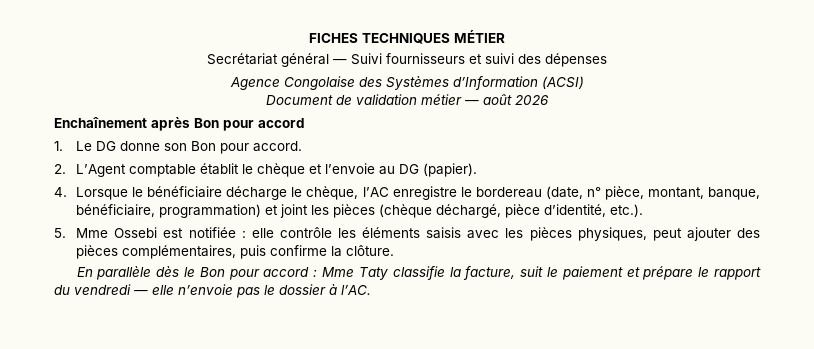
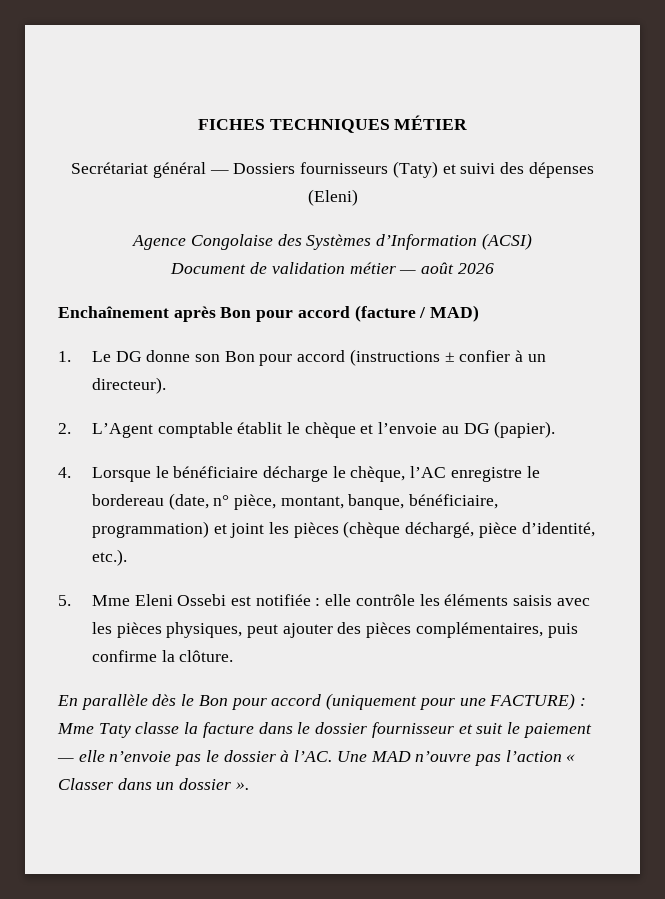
- Secrétariat général — Suivi fournisseurs et suivi des dépenses
+ Secrétariat général — Dossiers fournisseurs (Taty) et suivi des dépenses (Eleni)
- Enchaînement après Bon pour accord
+ Enchaînement après Bon pour accord (facture / MAD)
- 1. Le DG donne son Bon pour accord.
+ 1. Le DG donne son Bon pour accord (instructions ± confier à un directeur).
- 5. Mme Ossebi est notifiée : elle contrôle les éléments saisis avec les pièces physiques, peut ajouter des pièces complémentaires, puis confirme la clôture.
+ 5. Mme Eleni Ossebi est notifiée : elle contrôle les éléments saisis avec les pièces physiques, peut ajouter des pièces complémentaires, puis confirme la clôture.
- En parallèle dès le Bon pour accord : Mme Taty classifie la facture, suit le paiement et prépare le rapport du vendredi — elle n’envoie pas le dossier à l’AC.
+ En parallèle dès le Bon pour accord (uniquement pour une FACTURE) : Mme Taty classe la facture dans le dossier fournisseur et suit le paiement — elle n’envoie pas le dossier à l’AC.
+ Une MAD n’ouvre pas l’action « Classer dans un dossier ».

